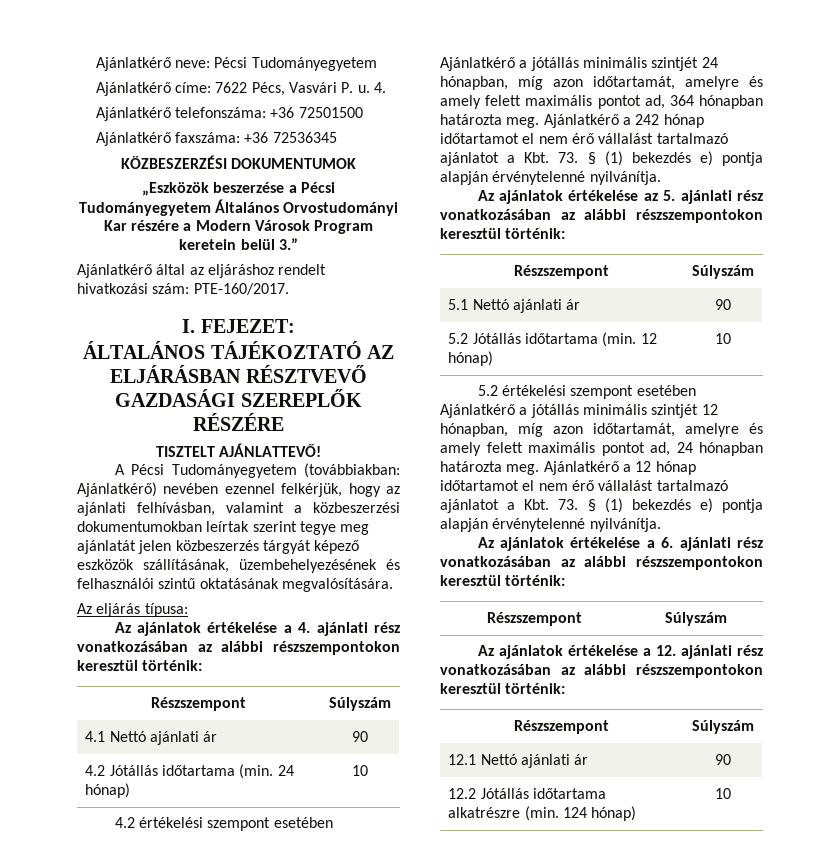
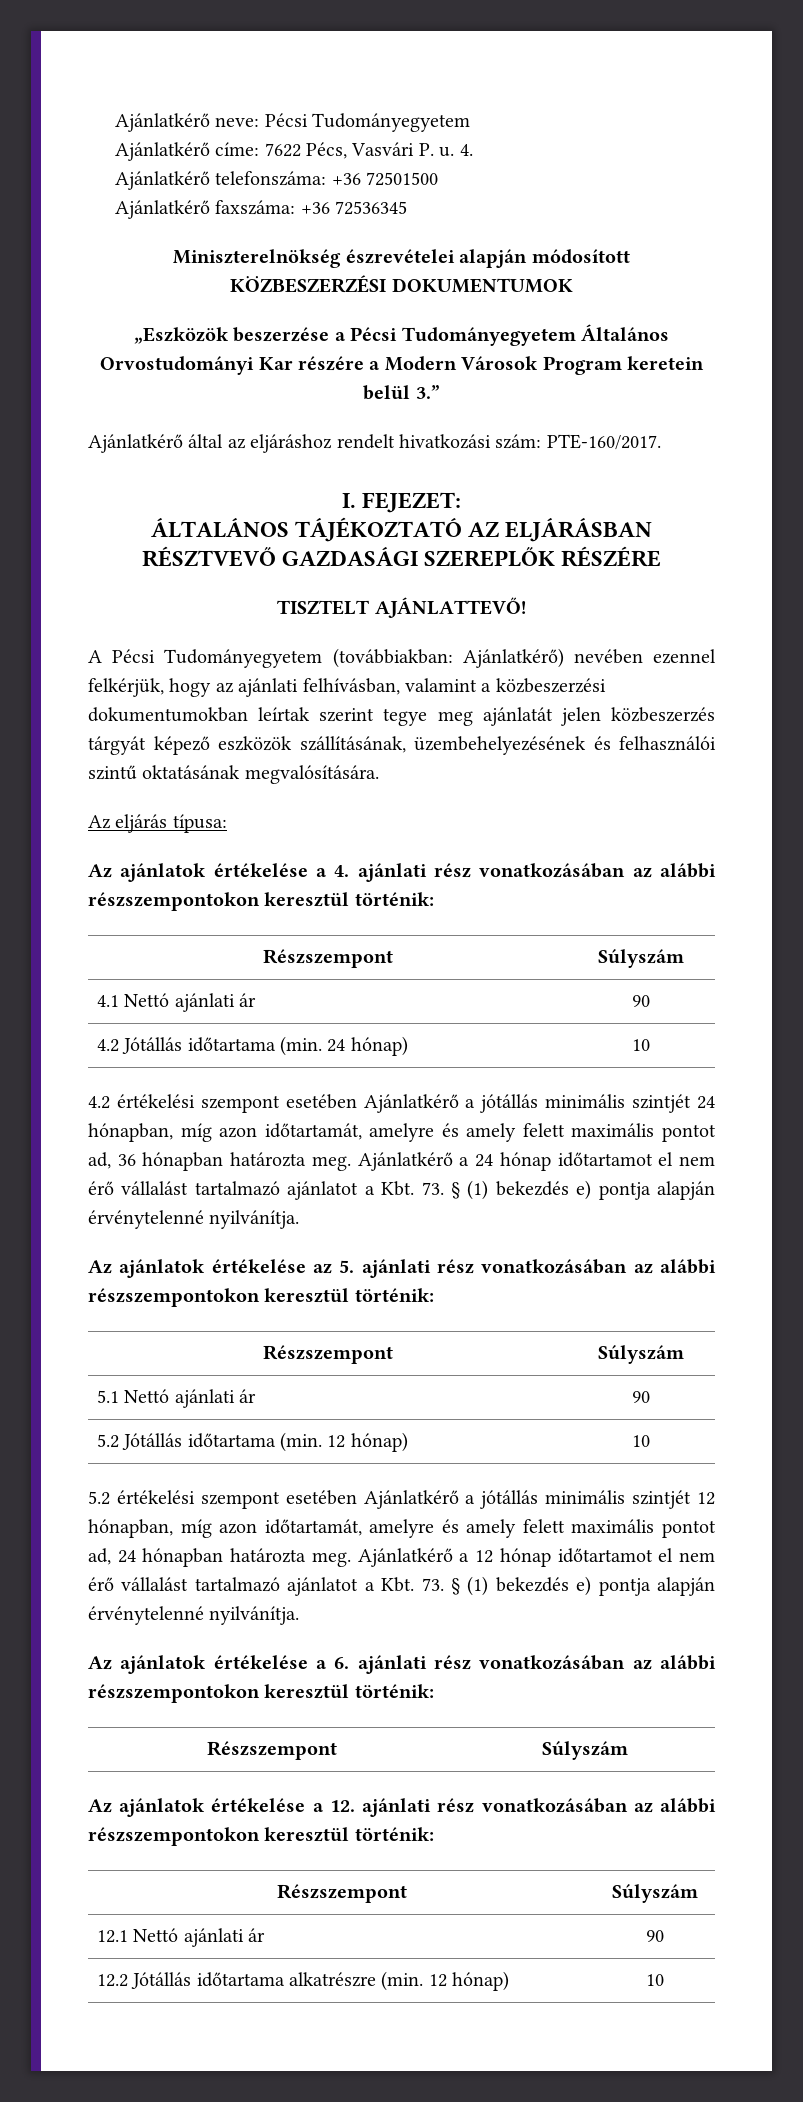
+ Miniszterelnökség észrevételei alapján módosított
- 4.2 értékelési szempont esetében Ajánlatkérő a jótállás minimális szintjét 24 hónapban, míg azon időtartamát, amelyre és amely felett maximális pontot ad, 364 hónapban határozta meg. Ajánlatkérő a 242 hónap időtartamot el nem érő vállalást tartalmazó ajánlatot a Kbt. 73. § (1) bekezdés e) pontja alapján érvénytelenné nyilvánítja.
+ 4.2 értékelési szempont esetében Ajánlatkérő a jótállás minimális szintjét 24 hónapban, míg azon időtartamát, amelyre és amely felett maximális pontot ad, 36 hónapban határozta meg. Ajánlatkérő a 24 hónap időtartamot el nem érő vállalást tartalmazó ajánlatot a Kbt. 73. § (1) bekezdés e) pontja alapján érvénytelenné nyilvánítja.
- 12.2 Jótállás időtartama alkatrészre (min. 124 hónap) | 10
+ 12.2 Jótállás időtartama alkatrészre (min. 12 hónap) | 10

